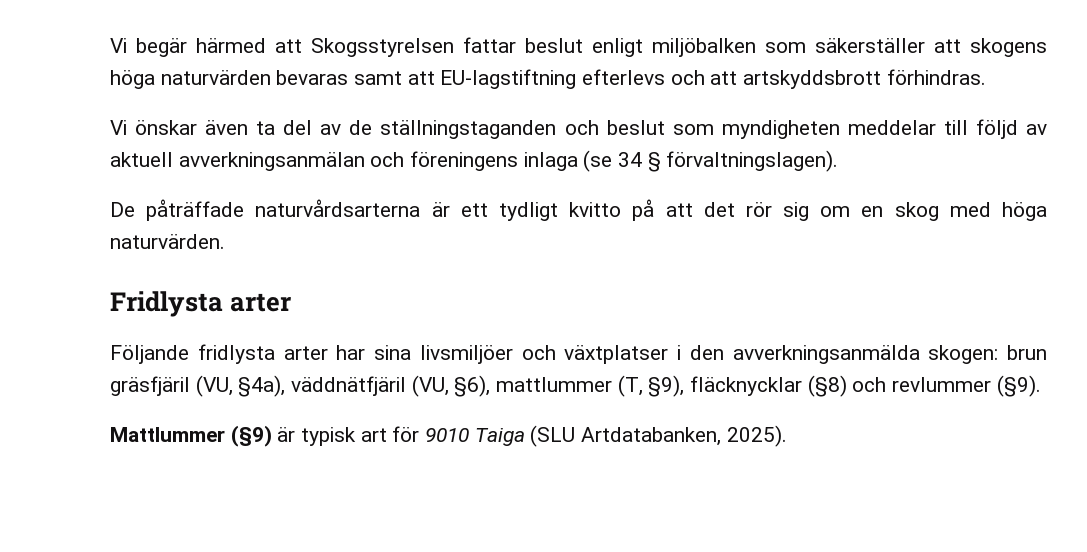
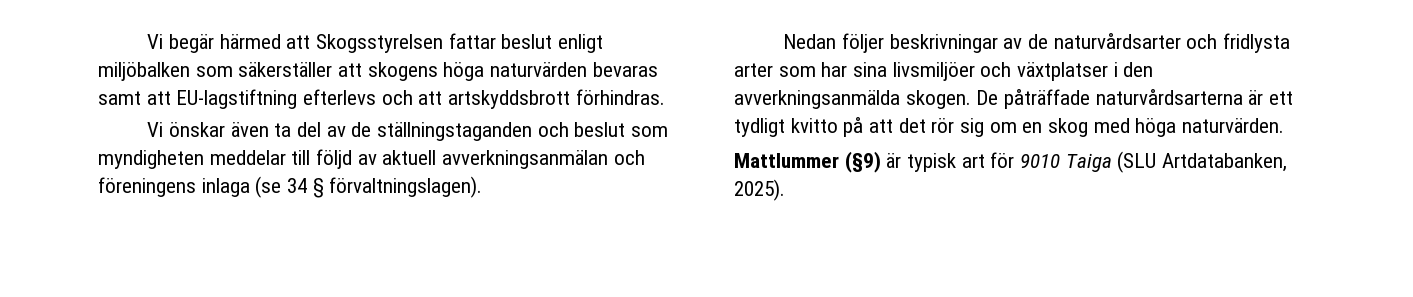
+ Nedan följer beskrivningar av de naturvårdsarter och fridlysta arter som har sina livsmiljöer och växtplatser i den avverkningsanmälda skogen.
- Fridlysta arter
- Följande fridlysta arter har sina livsmiljöer och växtplatser i den avverkningsanmälda skogen: brun gräsfjäril (VU, §4a), väddnätfjäril (VU, §6), mattlummer (T, §9), fläcknycklar (§8) och revlummer (§9).

